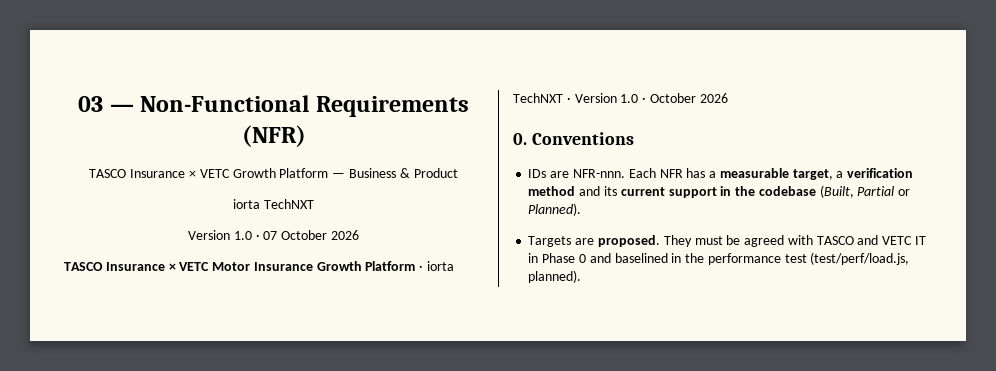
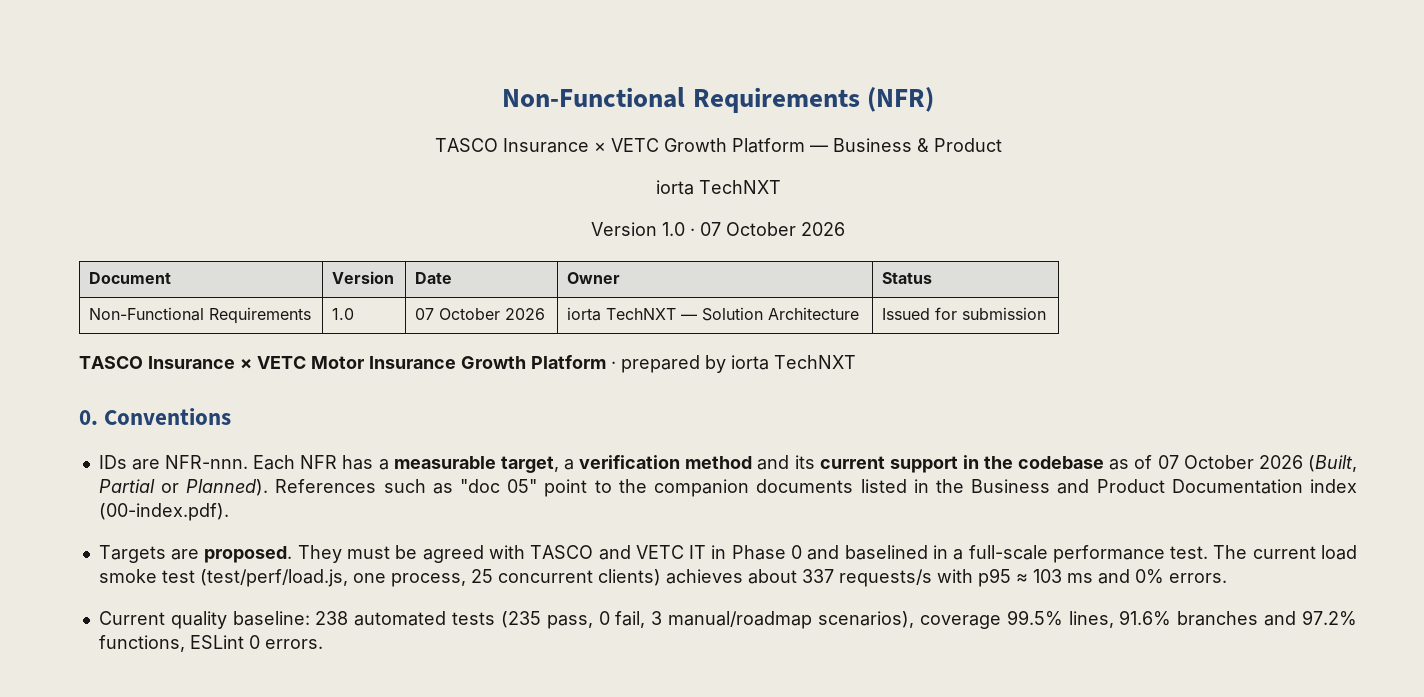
- 03 — Non-Functional Requirements (NFR)
+ Non-Functional Requirements (NFR)
+ Document | Version | Date | Owner | Status
+ Non-Functional Requirements | 1.0 | 07 October 2026 | iorta TechNXT — Solution Architecture | Issued for submission
- TASCO Insurance × VETC Motor Insurance Growth Platform · iorta TechNXT · Version 1.0 · October 2026
+ TASCO Insurance × VETC Motor Insurance Growth Platform · prepared by iorta TechNXT
- Each NFR has a measurable target, a verification method and its current support in the codebase (Built, Partial or Planned).
+ Each NFR has a measurable target, a verification method and its current support in the codebase as of 07 October 2026 (Built, Partial or Planned). References such as "doc 05" point to the companion documents listed in the Business and Product Documentation index (00-index.pdf).
- They must be agreed with TASCO and VETC IT in Phase 0 and baselined in the performance test (test/perf/load.js, planned).
+ They must be agreed with TASCO and VETC IT in Phase 0 and baselined in a full-scale performance test. The current load smoke test (test/perf/load.js, one process, 25 concurrent clients) achieves about 337 requests/s with p95 ≈ 103 ms and 0% errors.
+ Current quality baseline: 238 automated tests (235 pass, 0 fail, 3 manual/roadmap scenarios), coverage 99.5% lines, 91.6% branches and 97.2% functions, ESLint 0 errors.

